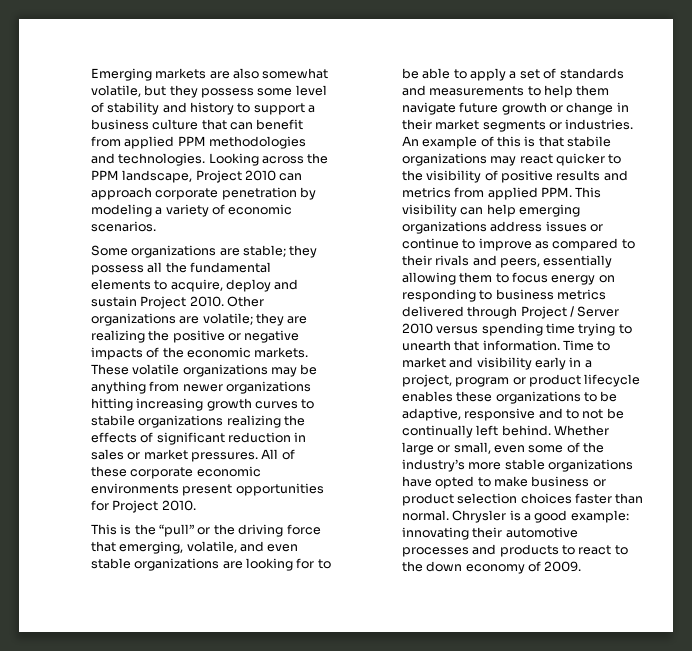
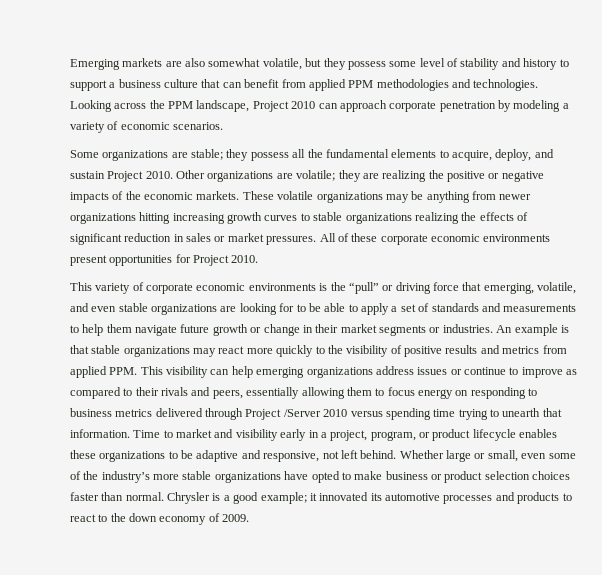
- Some organizations are stable; they possess all the fundamental elements to acquire, deploy and sustain Project 2010.
+ Some organizations are stable; they possess all the fundamental elements to acquire, deploy, and sustain Project 2010.
- These volatile organizations may be anything from newer organizations hitting increasing growth curves to stabile organizations realizing the effects of significant reduction in sales or market pressures.
+ These volatile organizations may be anything from newer organizations hitting increasing growth curves to stable organizations realizing the effects of significant reduction in sales or market pressures.
- This is the “pull” or the driving force that emerging, volatile, and even stable organizations are looking for to be able to apply a set of standards and measurements to help them navigate future growth or change in their market segments or industries.
+ This variety of corporate economic environments is the “pull” or driving force that emerging, volatile, and even stable organizations are looking for to be able to apply a set of standards and measurements to help them navigate future growth or change in their market segments or industries.
- An example of this is that stabile organizations may react quicker to the visibility of positive results and metrics from applied PPM. This visibility can help emerging organizations address issues or continue to improve as compared to their rivals and peers, essentially allowing them to focus energy on responding to business metrics delivered through Project / Server 2010 versus spending time trying to unearth that information.
+ An example is that stable organizations may react more quickly to the visibility of positive results and metrics from applied PPM. This visibility can help emerging organizations address issues or continue to improve as compared to their rivals and peers, essentially allowing them to focus energy on responding to business metrics delivered through Project /Server 2010 versus spending time trying to unearth that information.
- Time to market and visibility early in a project, program or product lifecycle enables these organizations to be adaptive, responsive and to not be continually left behind.
+ Time to market and visibility early in a project, program, or product lifecycle enables these organizations to be adaptive and responsive, not left behind.
- Chrysler is a good example: innovating their automotive processes and products to react to the down economy of 2009.
+ Chrysler is a good example; it innovated its automotive processes and products to react to the down economy of 2009.

